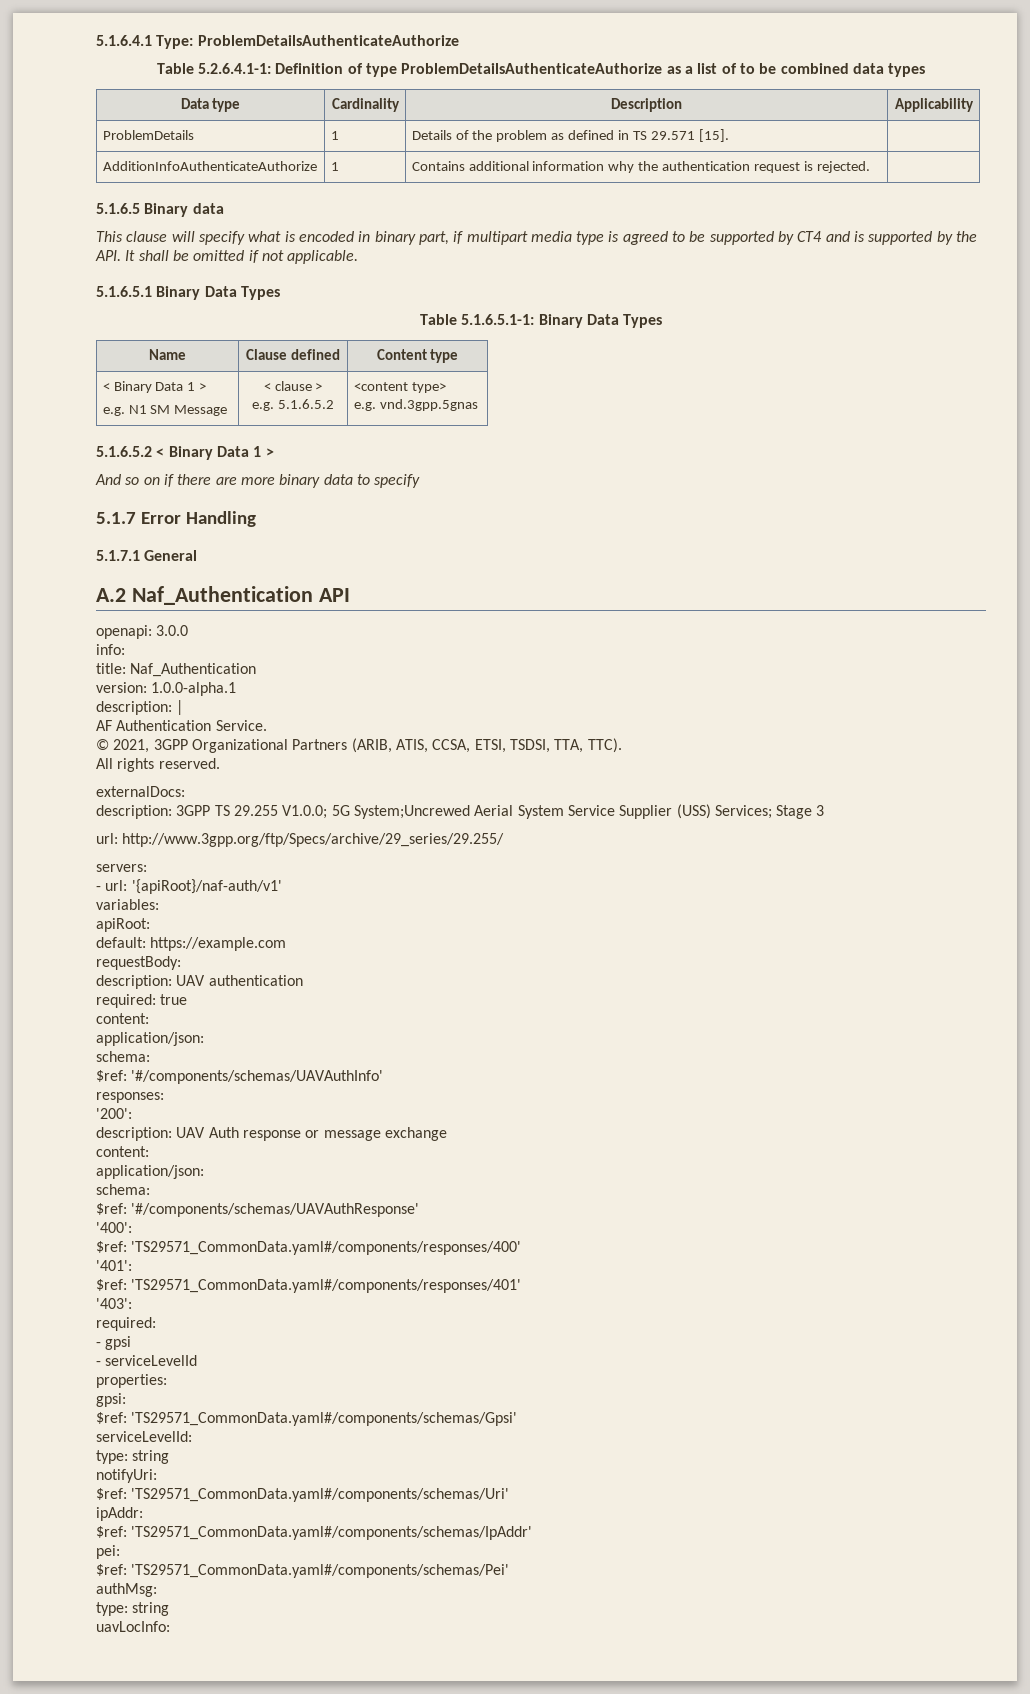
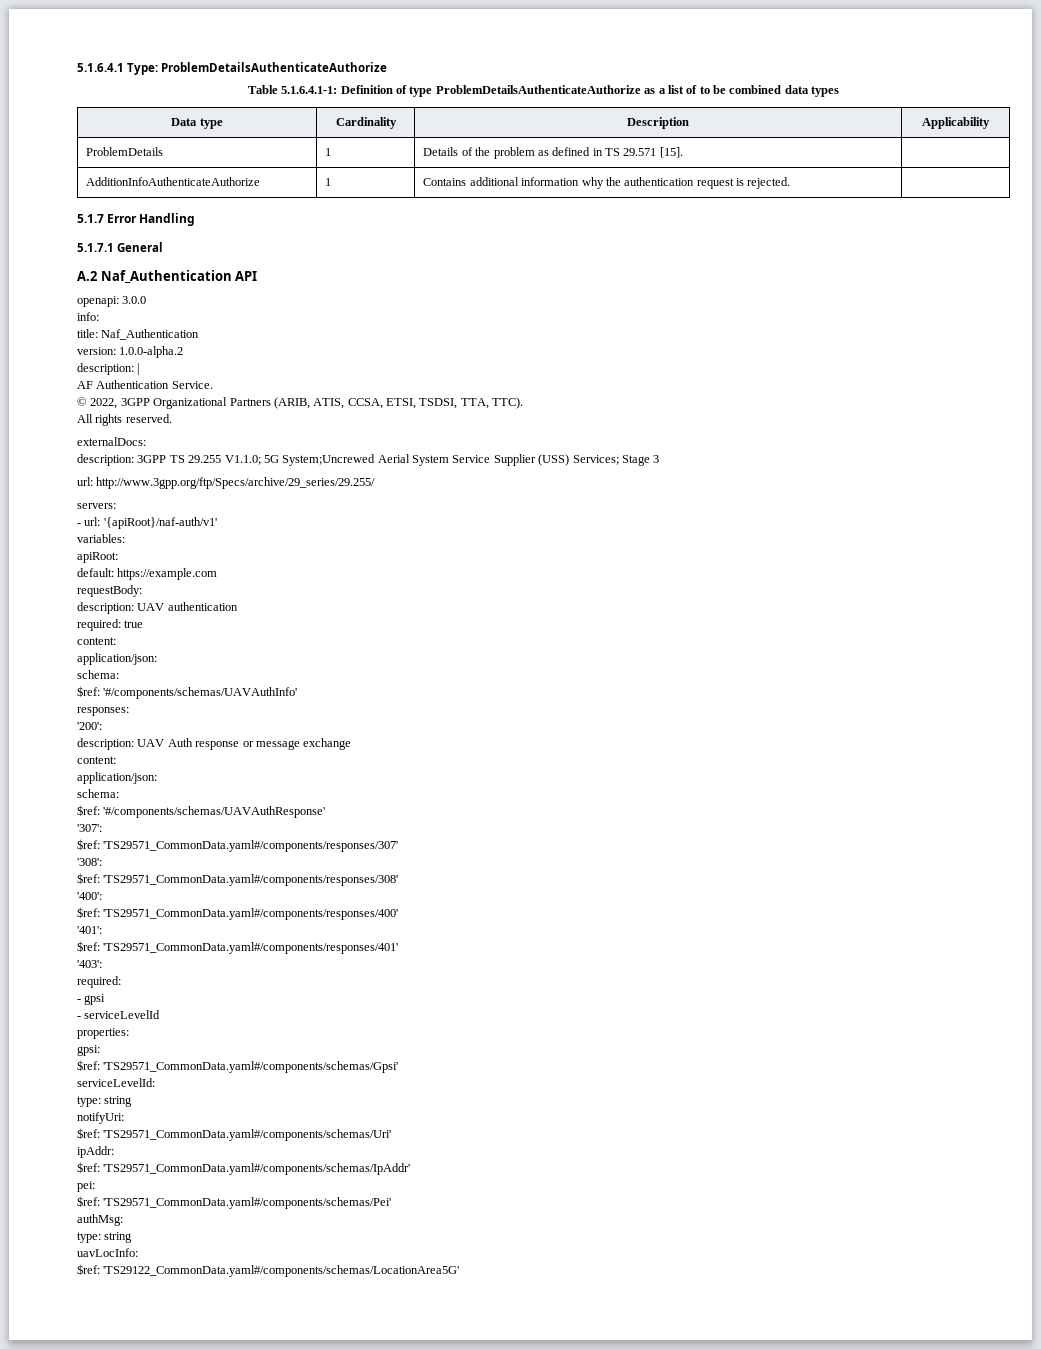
- Table 5.2.6.4.1-1: Definition of type ProblemDetailsAuthenticateAuthorize as a list of to be combined data types
+ Table 5.1.6.4.1-1: Definition of type ProblemDetailsAuthenticateAuthorize as a list of to be combined data types
- 5.1.6.5 Binary data
- This clause will specify what is encoded in binary part, if multipart media type is agreed to be supported by CT4 and is supported by the API. It shall be omitted if not applicable.
- 5.1.6.5.1 Binary Data Types
- Table 5.1.6.5.1-1: Binary Data Types
- Name | Clause defined | Content type
- < Binary Data 1 >
- e.g. N1 SM Message | < clause >
- e.g. 5.1.6.5.2 | <content type>
- e.g. vnd.3gpp.5gnas
- 5.1.6.5.2 < Binary Data 1 >
- And so on if there are more binary data to specify
- version: 1.0.0-alpha.1
+ version: 1.0.0-alpha.2
- © 2021, 3GPP Organizational Partners (ARIB, ATIS, CCSA, ETSI, TSDSI, TTA, TTC).
+ © 2022, 3GPP Organizational Partners (ARIB, ATIS, CCSA, ETSI, TSDSI, TTA, TTC).
- description: 3GPP TS 29.255 V1.0.0; 5G System;Uncrewed Aerial System Service Supplier (USS) Services; Stage 3
+ description: 3GPP TS 29.255 V1.1.0; 5G System;Uncrewed Aerial System Service Supplier (USS) Services; Stage 3
+ '307':
+ $ref: 'TS29571_CommonData.yaml#/components/responses/307'
+ '308':
+ $ref: 'TS29571_CommonData.yaml#/components/responses/308'
+ $ref: 'TS29122_CommonData.yaml#/components/schemas/LocationArea5G'

